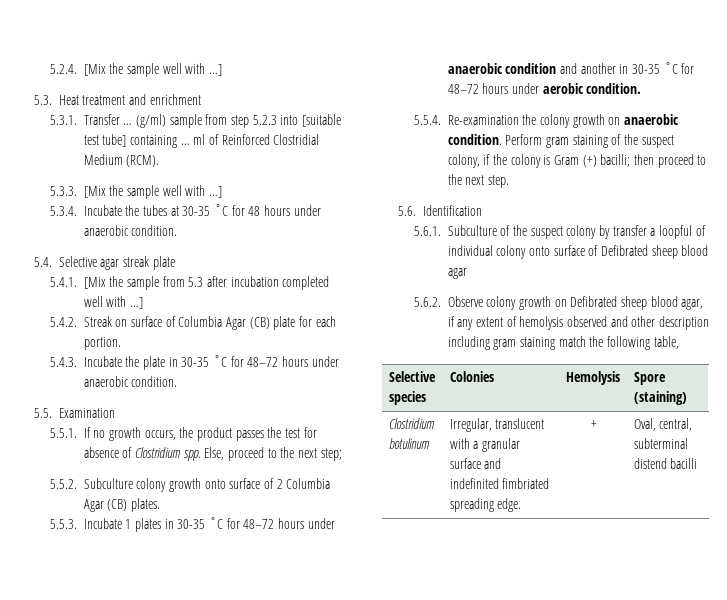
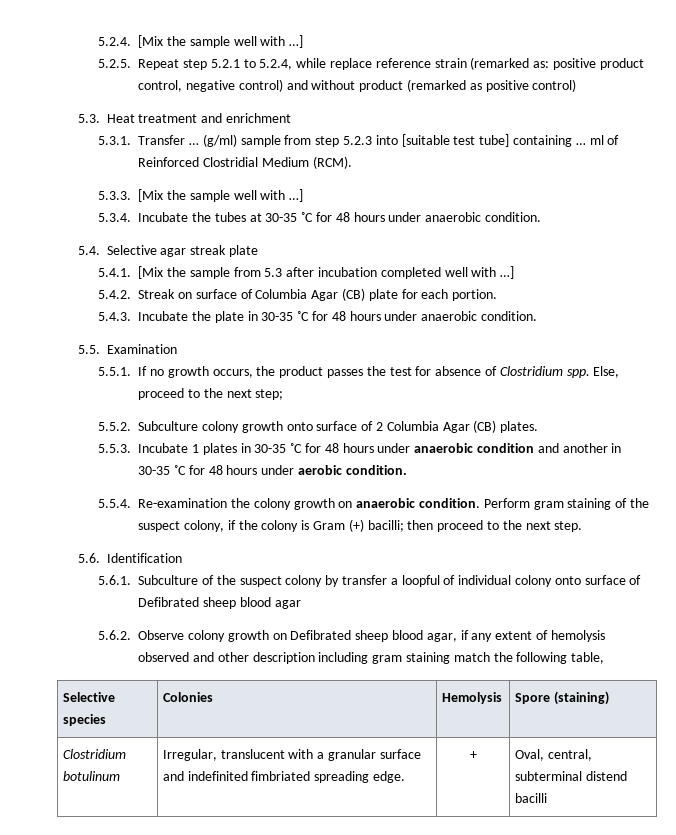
+ 5.2.5. Repeat step 5.2.1 to 5.2.4, while replace reference strain (remarked as: positive product control, negative control) and without product (remarked as positive control)
- 5.4.3. Incubate the plate in 30-35 ˚C for 48–72 hours under anaerobic condition.
+ 5.4.3. Incubate the plate in 30-35 ˚C for 48 hours under anaerobic condition.
- 5.5.3. Incubate 1 plates in 30-35 ˚C for 48–72 hours under anaerobic condition and another in 30-35 ˚C for 48–72 hours under aerobic condition.
+ 5.5.3. Incubate 1 plates in 30-35 ˚C for 48 hours under anaerobic condition and another in 30-35 ˚C for 48 hours under aerobic condition.

